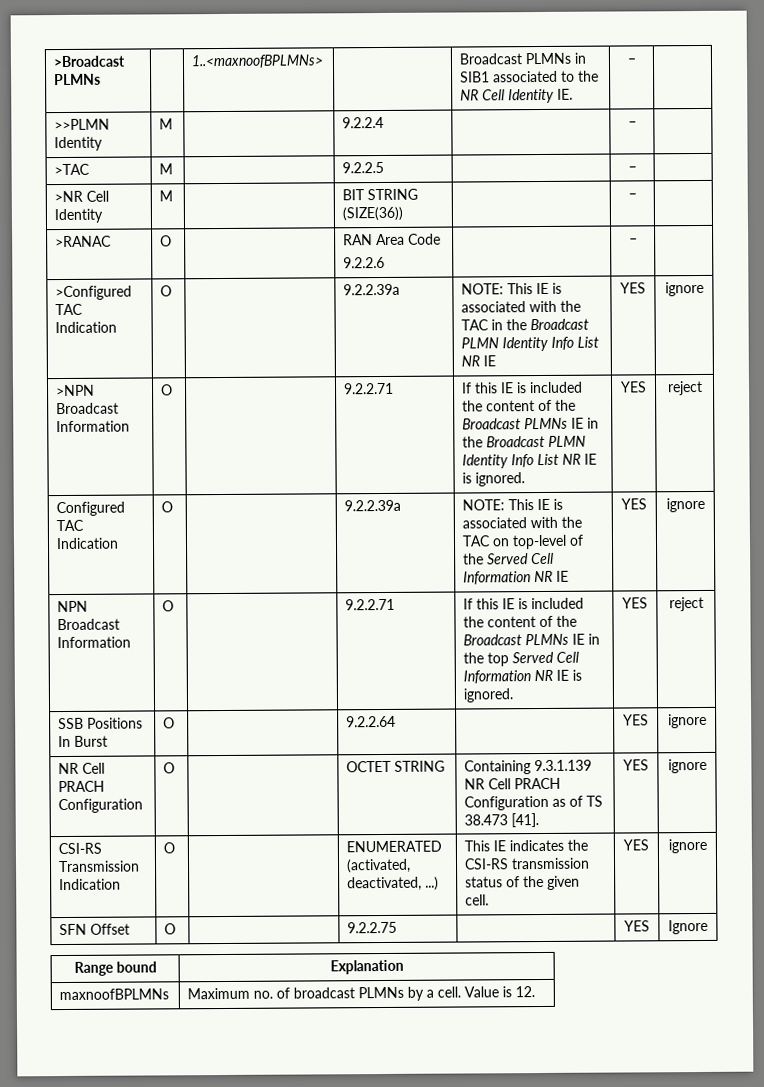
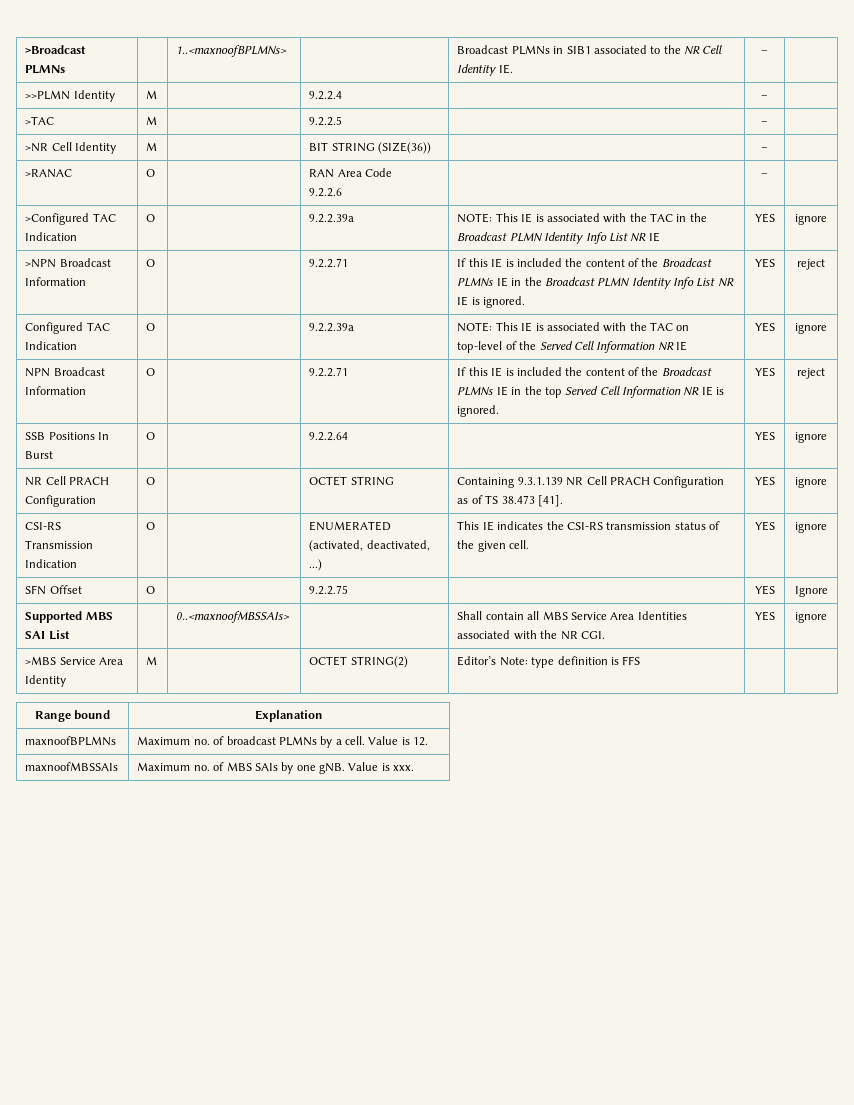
+ Supported MBS SAI List | | 0..<maxnoofMBSSAIs> | | Shall contain all MBS Service Area Identities associated with the NR CGI. | YES | ignore
+ >MBS Service Area Identity | M | | OCTET STRING(2) | Editor’s Note: type definition is FFS | |
+ maxnoofMBSSAIs | Maximum no. of MBS SAIs by one gNB. Value is xxx.

